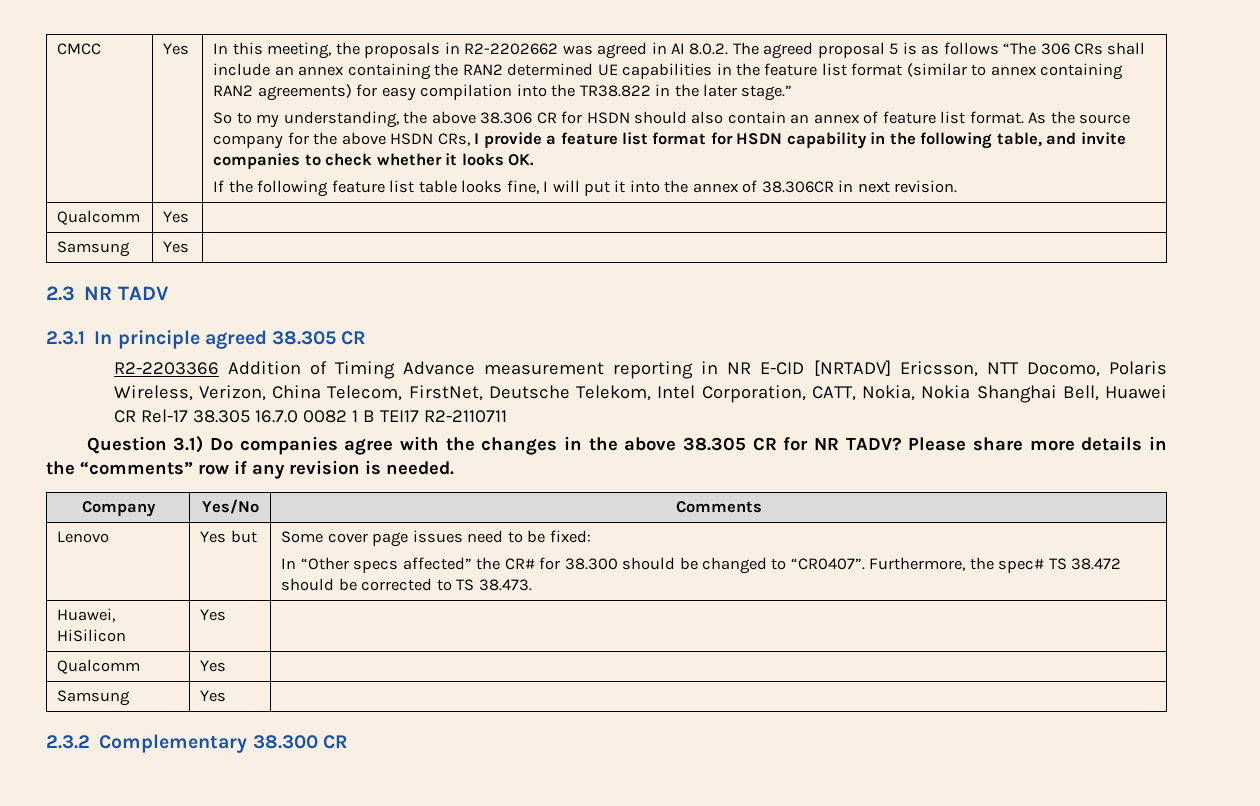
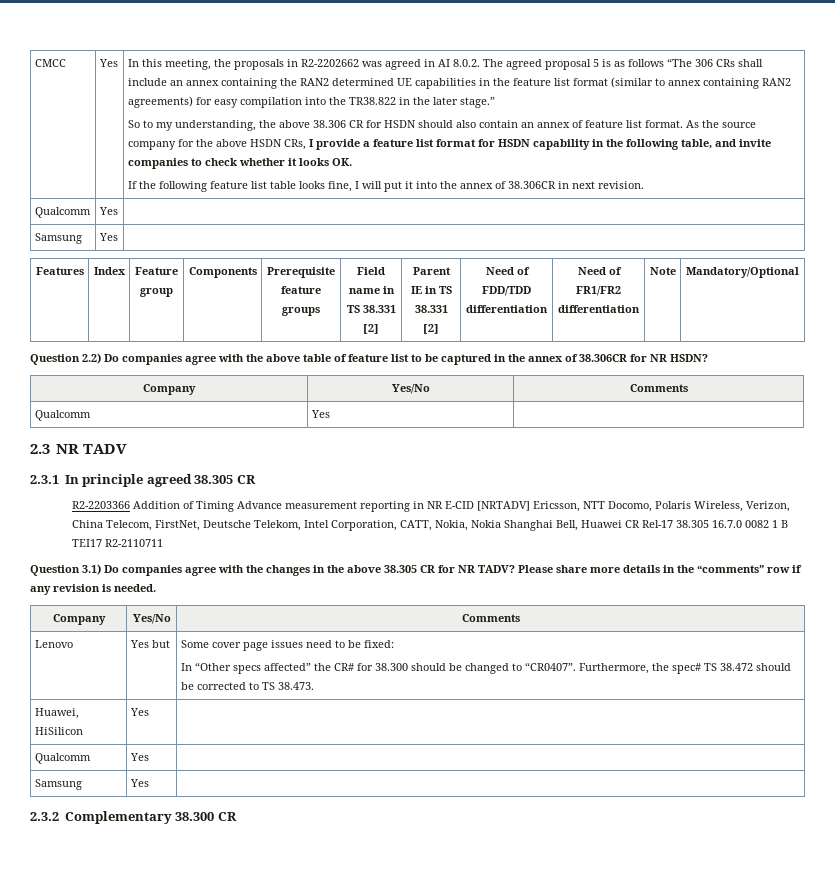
+ Features | Index | Feature group | Components | Prerequisite feature groups | Field name in TS 38.331 [2] | Parent IE in TS 38.331 [2] | Need of FDD/TDD differentiation | Need of FR1/FR2 differentiation | Note | Mandatory/Optional
+ Question 2.2) Do companies agree with the above table of feature list to be captured in the annex of 38.306CR for NR HSDN?
+ Company | Yes/No | Comments
+ Qualcomm | Yes |

